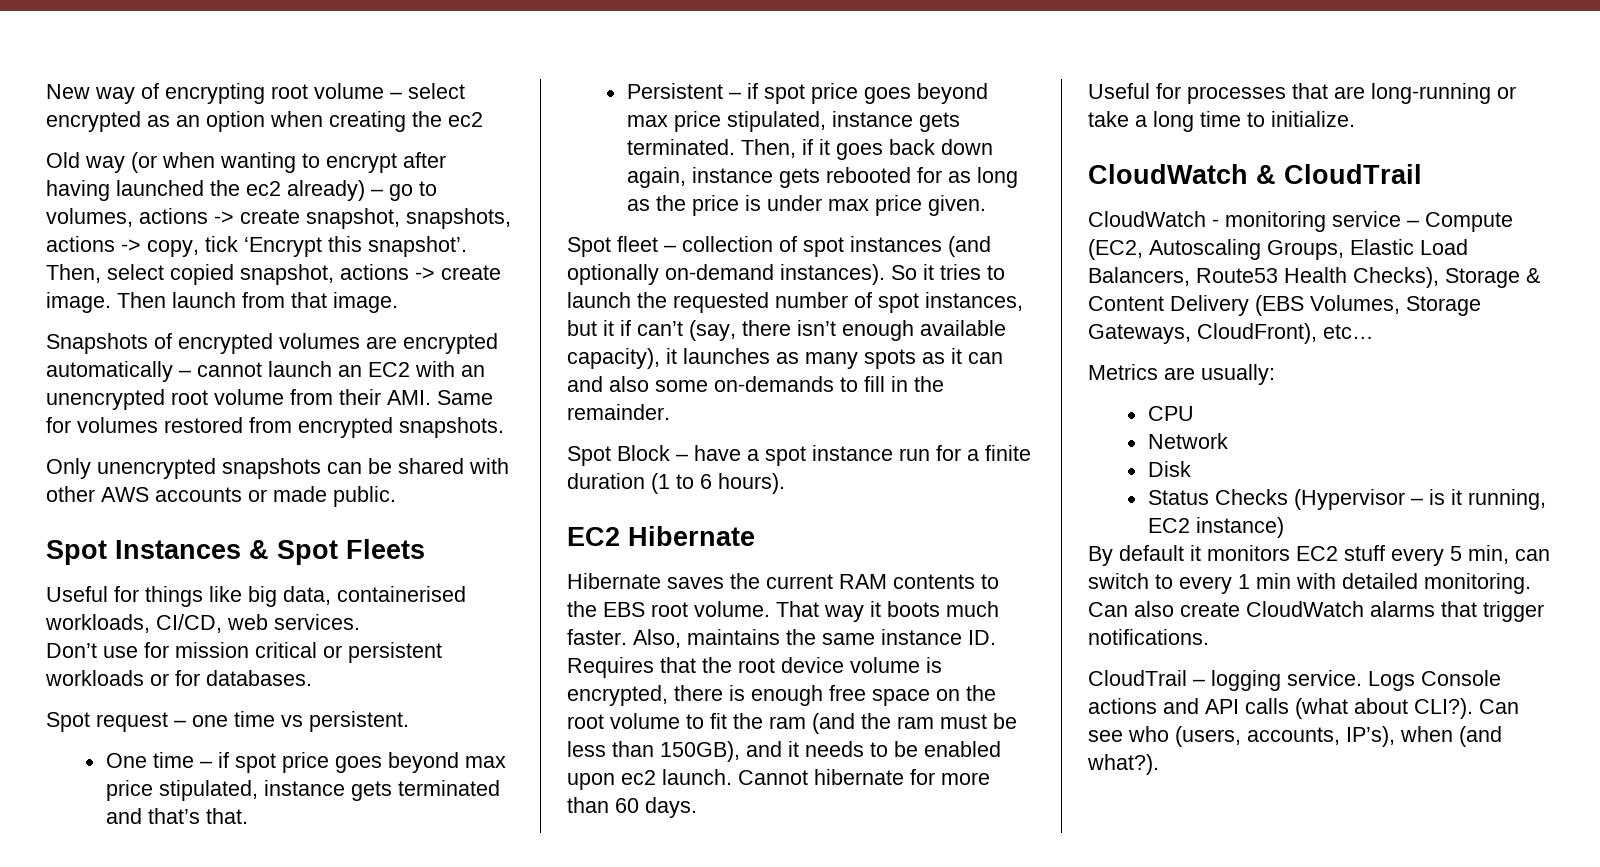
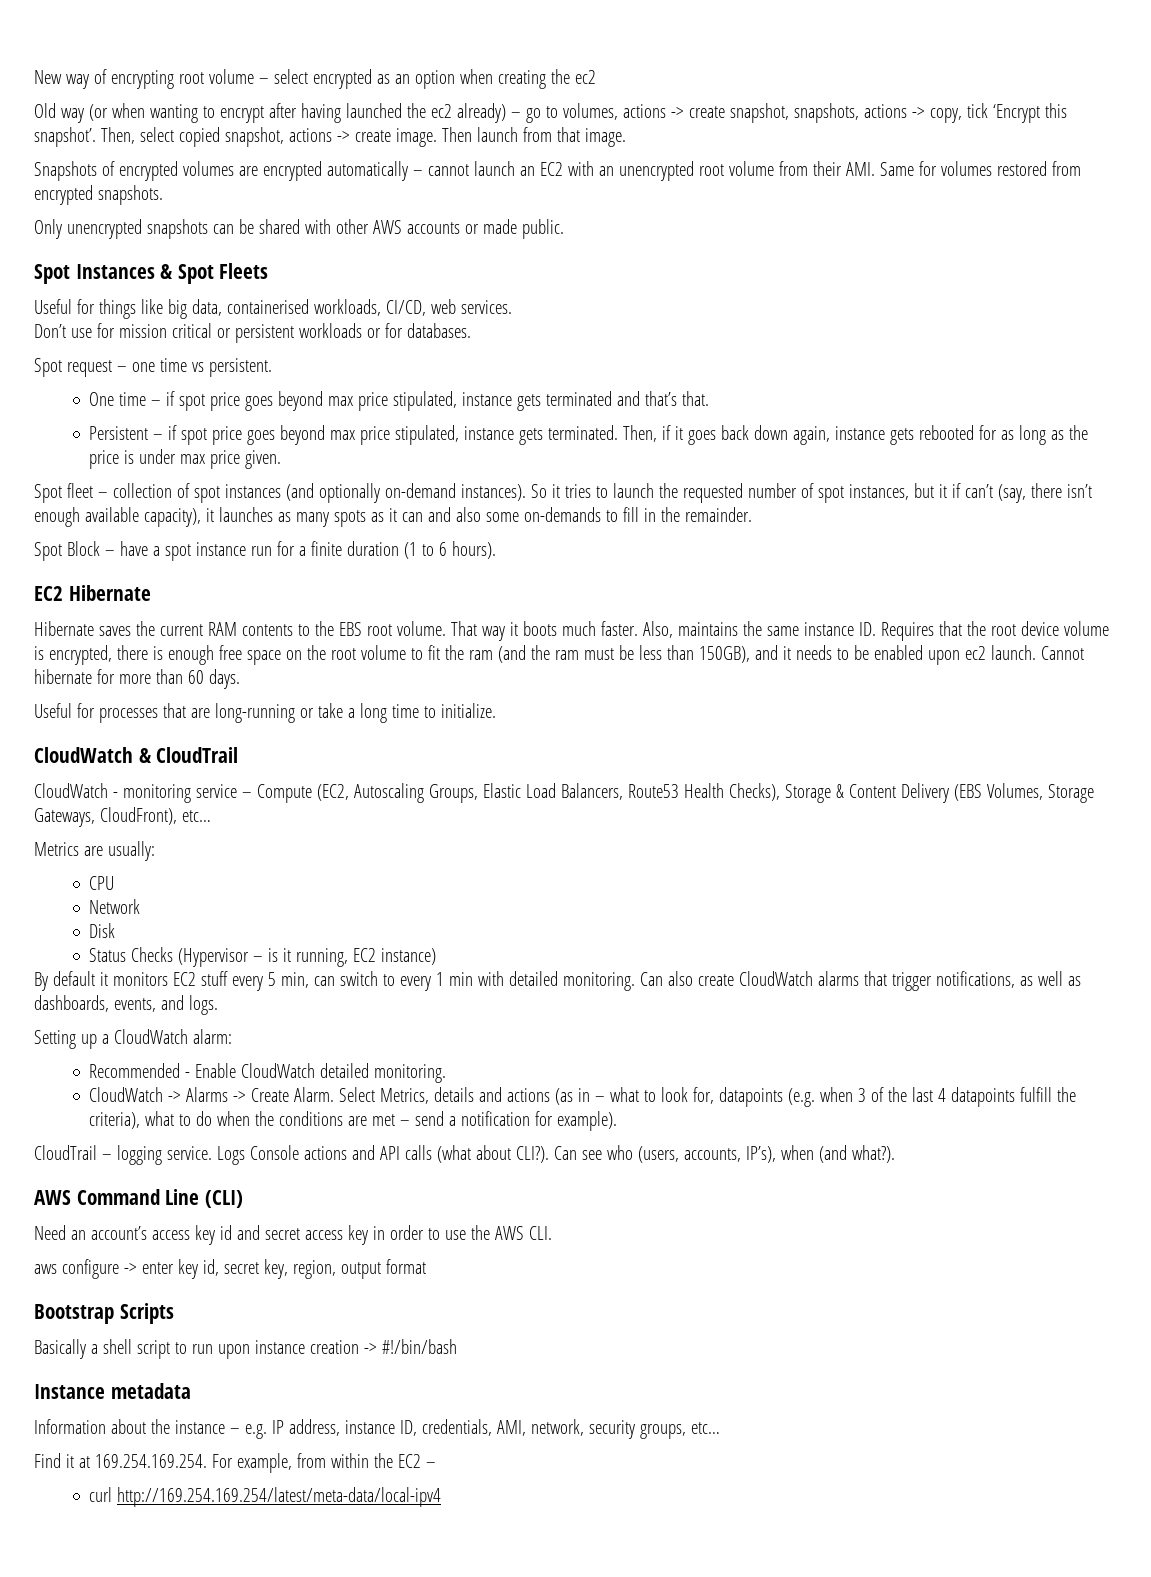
- Can also create CloudWatch alarms that trigger notifications.
+ Can also create CloudWatch alarms that trigger notifications, as well as dashboards, events, and logs.
+ Setting up a CloudWatch alarm:
+ Recommended - Enable CloudWatch detailed monitoring.
+ CloudWatch -> Alarms -> Create Alarm. Select Metrics, details and actions (as in – what to look for, datapoints (e.g. when 3 of the last 4 datapoints fulfill the criteria), what to do when the conditions are met – send a notification for example).
+ AWS Command Line (CLI)
+ Need an account’s access key id and secret access key in order to use the AWS CLI.
+ aws configure -> enter key id, secret key, region, output format
+ Bootstrap Scripts
+ Basically a shell script to run upon instance creation -> #!/bin/bash
+ Instance metadata
+ Information about the instance – e.g. IP address, instance ID, credentials, AMI, network, security groups, etc…
+ Find it at 169.254.169.254. For example, from within the EC2 –
+ curl http://169.254.169.254/latest/meta-data/local-ipv4

